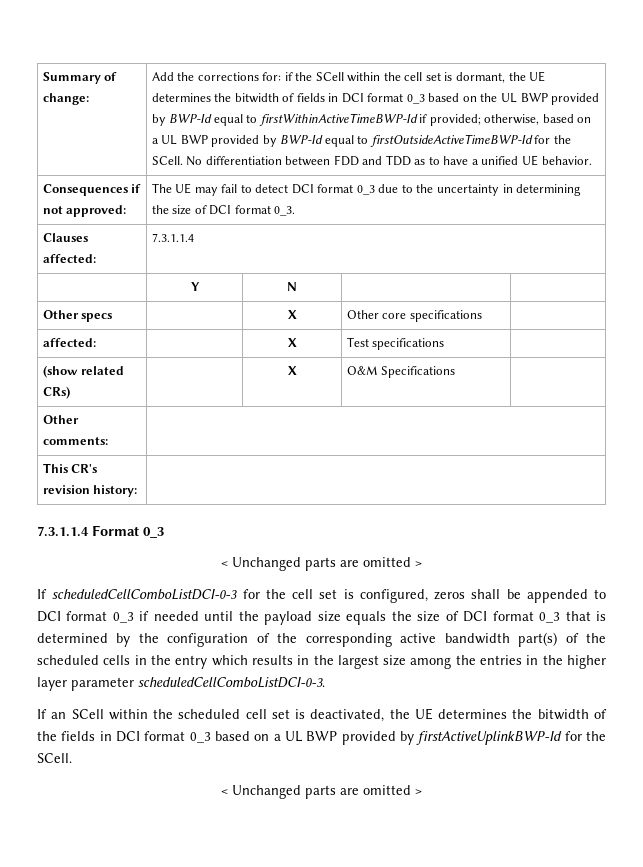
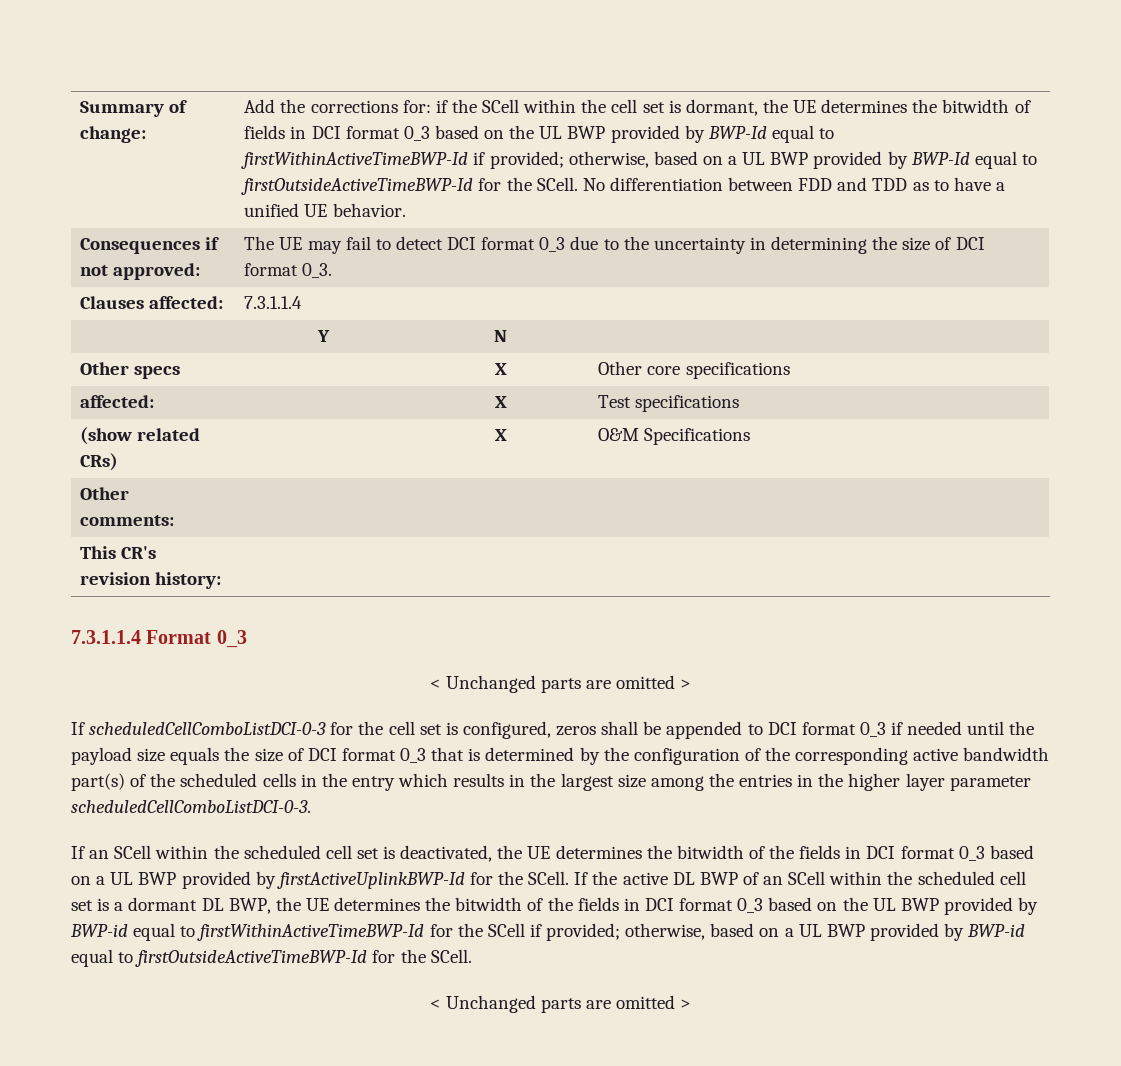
+ If the active DL BWP of an SCell within the scheduled cell set is a dormant DL BWP, the UE determines the bitwidth of the fields in DCI format 0_3 based on the UL BWP provided by BWP-id equal to firstWithinActiveTimeBWP-Id for the SCell if provided; otherwise, based on a UL BWP provided by BWP-id equal to firstOutsideActiveTimeBWP-Id for the SCell.

